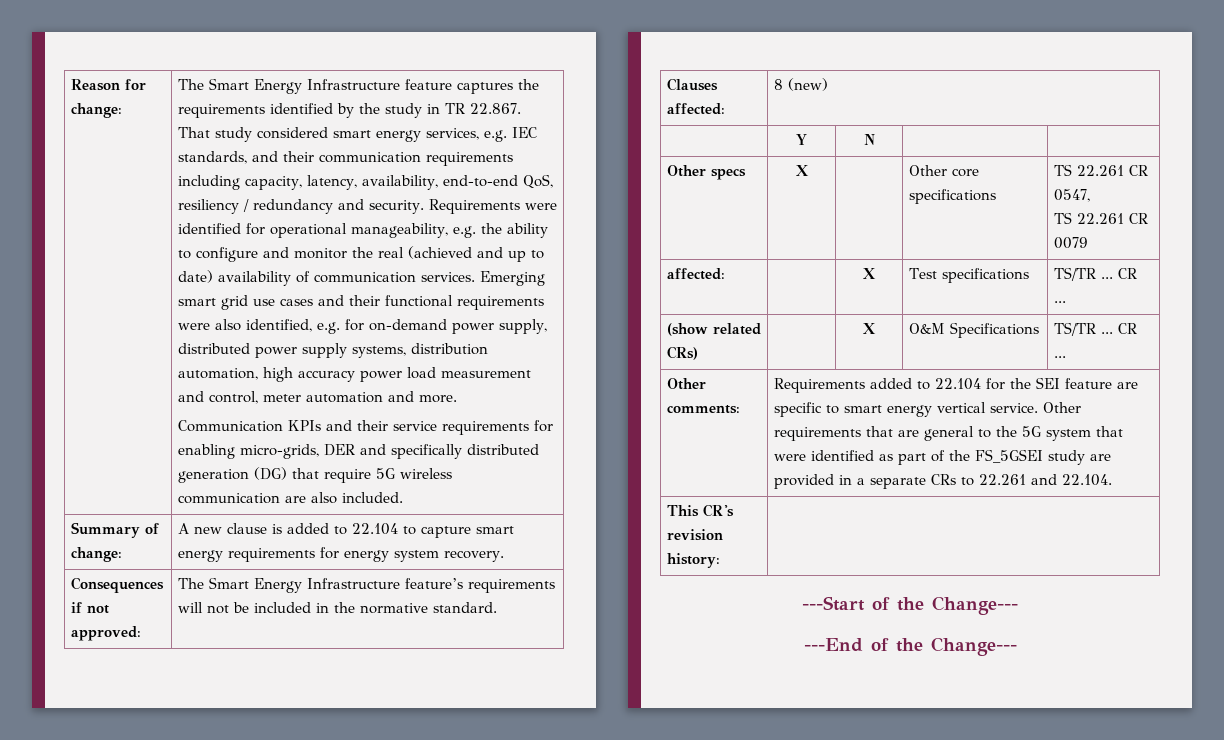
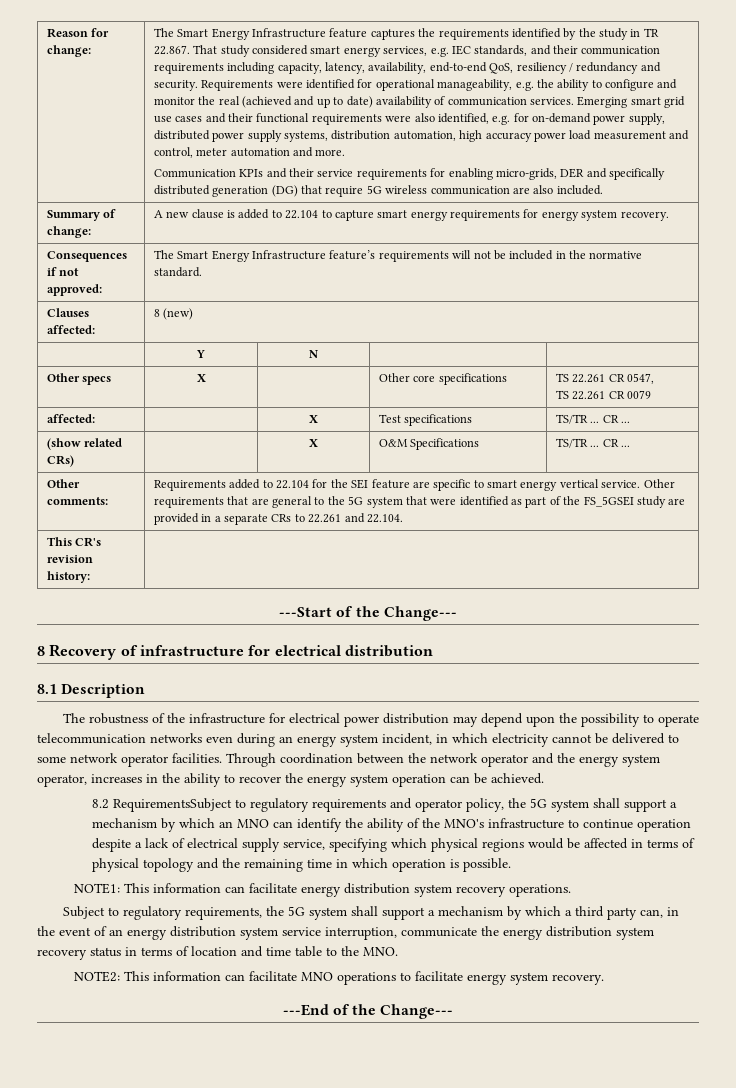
+ 8 Recovery of infrastructure for electrical distribution
+ 8.1 Description
+ The robustness of the infrastructure for electrical power distribution may depend upon the possibility to operate telecommunication networks even during an energy system incident, in which electricity cannot be delivered to some network operator facilities. Through coordination between the network operator and the energy system operator, increases in the ability to recover the energy system operation can be achieved.
+ 8.2 RequirementsSubject to regulatory requirements and operator policy, the 5G system shall support a mechanism by which an MNO can identify the ability of the MNO's infrastructure to continue operation despite a lack of electrical supply service, specifying which physical regions would be affected in terms of physical topology and the remaining time in which operation is possible.
+ NOTE1: This information can facilitate energy distribution system recovery operations.
+ Subject to regulatory requirements, the 5G system shall support a mechanism by which a third party can, in the event of an energy distribution system service interruption, communicate the energy distribution system recovery status in terms of location and time table to the MNO.
+ NOTE2: This information can facilitate MNO operations to facilitate energy system recovery.

